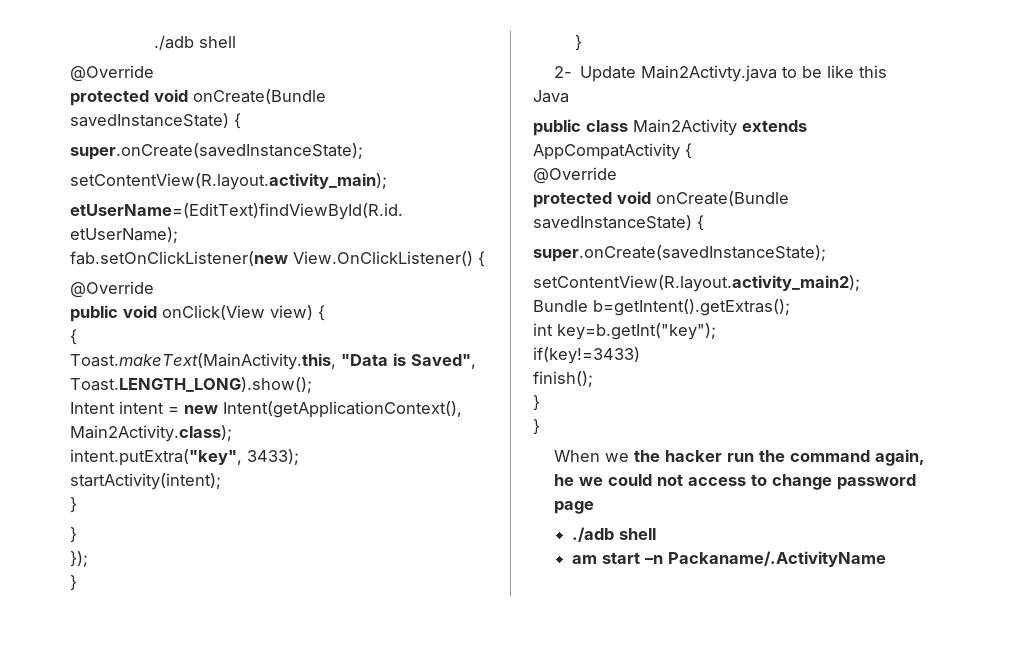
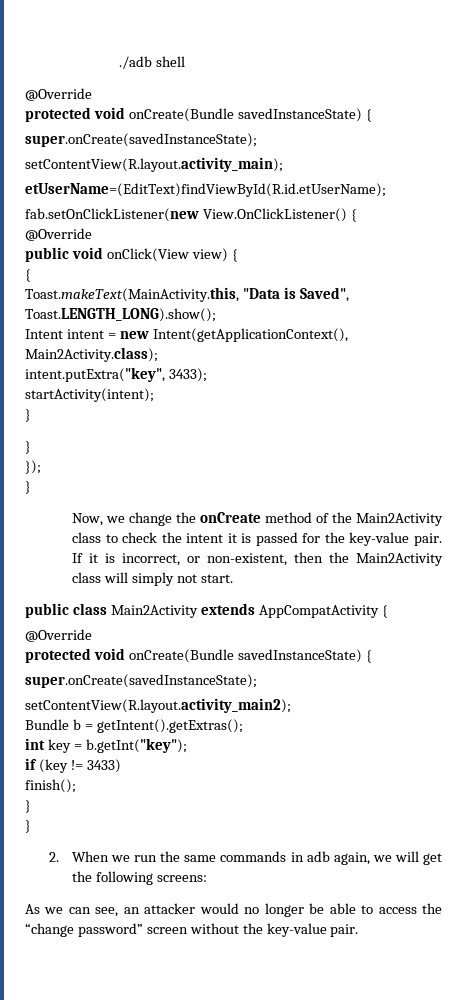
  });
  }
- }
- 2- Update Main2Activty.java to be like this
- Java
+ Now, we change the onCreate method of the Main2Activity class to check the intent it is passed for the key-value pair. If it is incorrect, or non-existent, then the Main2Activity class will simply not start.
- Bundle b=getIntent().getExtras();
- int key=b.getInt("key");
- if(key!=3433)
+ Bundle b = getIntent().getExtras();
+ int key = b.getInt("key");
+ if (key != 3433)
- When we the hacker run the command again, he we could not access to change password page
- ./adb shell
- am start –n Packaname/.ActivityName
+ 2. When we run the same commands in adb again, we will get the following screens:
+ As we can see, an attacker would no longer be able to access the “change password” screen without the key-value pair.

